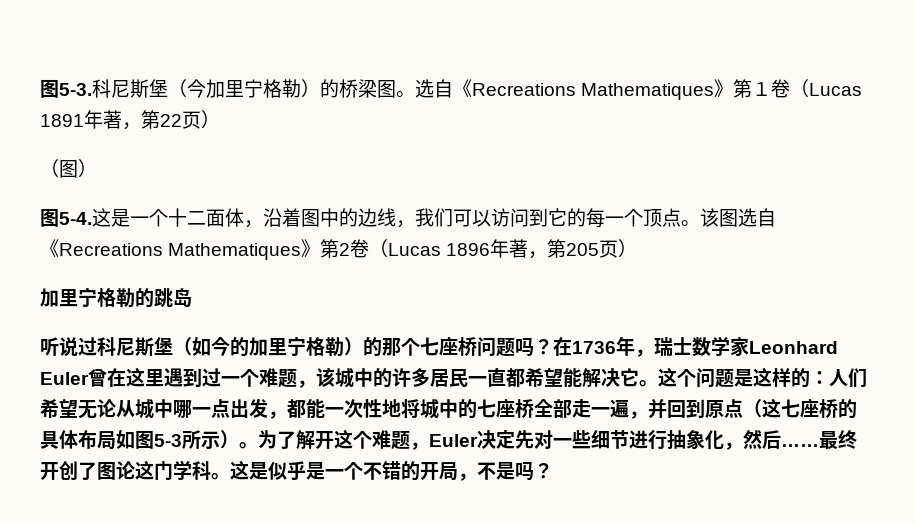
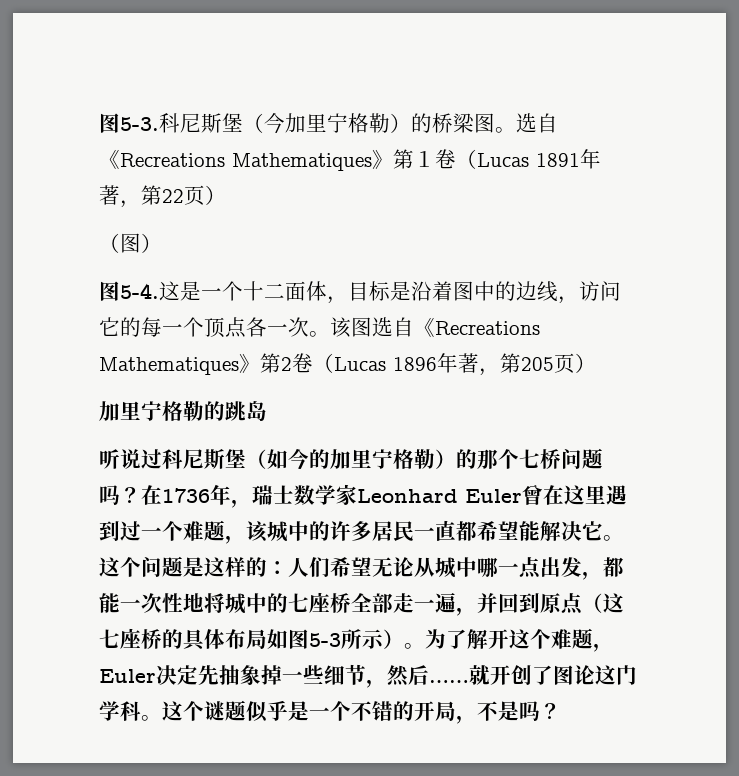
- 这是一个十二面体，沿着图中的边线，我们可以访问到它的每一个顶点。
+ 这是一个十二面体，目标是沿着图中的边线，访问它的每一个顶点各一次。
- 听说过科尼斯堡（如今的加里宁格勒）的那个七座桥问题吗？
+ 听说过科尼斯堡（如今的加里宁格勒）的那个七桥问题吗？
- 为了解开这个难题，Euler决定先对一些细节进行抽象化，然后……
+ 为了解开这个难题，Euler决定先抽象掉一些细节，然后……
- 最终开创了图论这门学科。
+ 就开创了图论这门学科。
- 这是似乎是一个不错的开局，不是吗？
+ 这个谜题似乎是一个不错的开局，不是吗？

